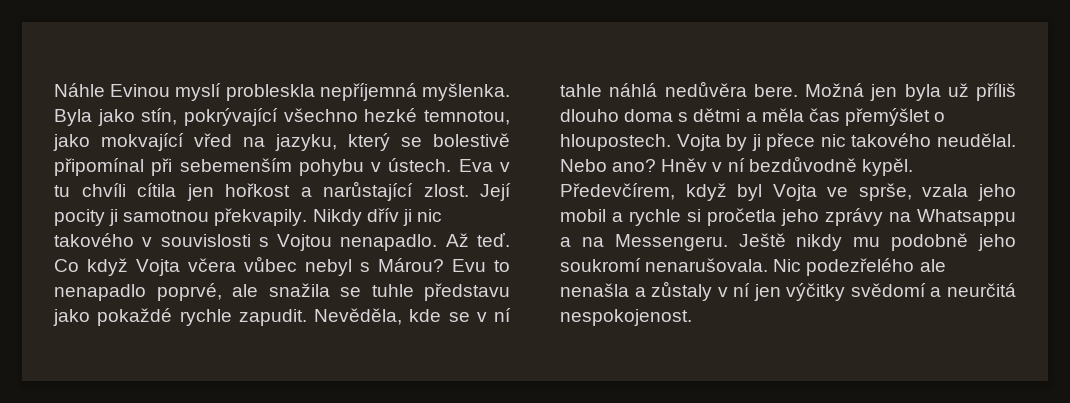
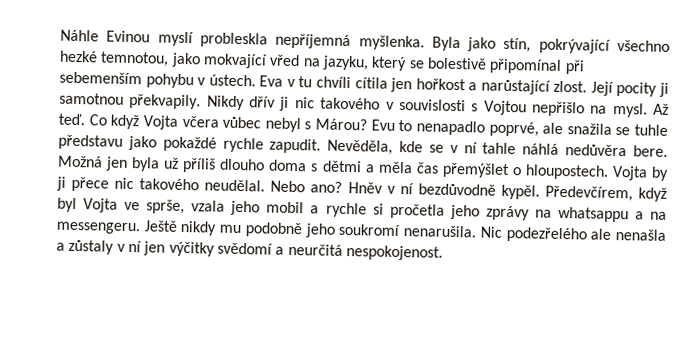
- Nikdy dřív ji nic takového v souvislosti s Vojtou nenapadlo.
+ Nikdy dřív ji nic takového v souvislosti s Vojtou nepřišlo na mysl.
- Předevčírem, když byl Vojta ve sprše, vzala jeho mobil a rychle si pročetla jeho zprávy na Whatsappu a na Messengeru.
+ Předevčírem, když byl Vojta ve sprše, vzala jeho mobil a rychle si pročetla jeho zprávy na whatsappu a na messengeru.
- Ještě nikdy mu podobně jeho soukromí nenarušovala.
+ Ještě nikdy mu podobně jeho soukromí nenarušila.

